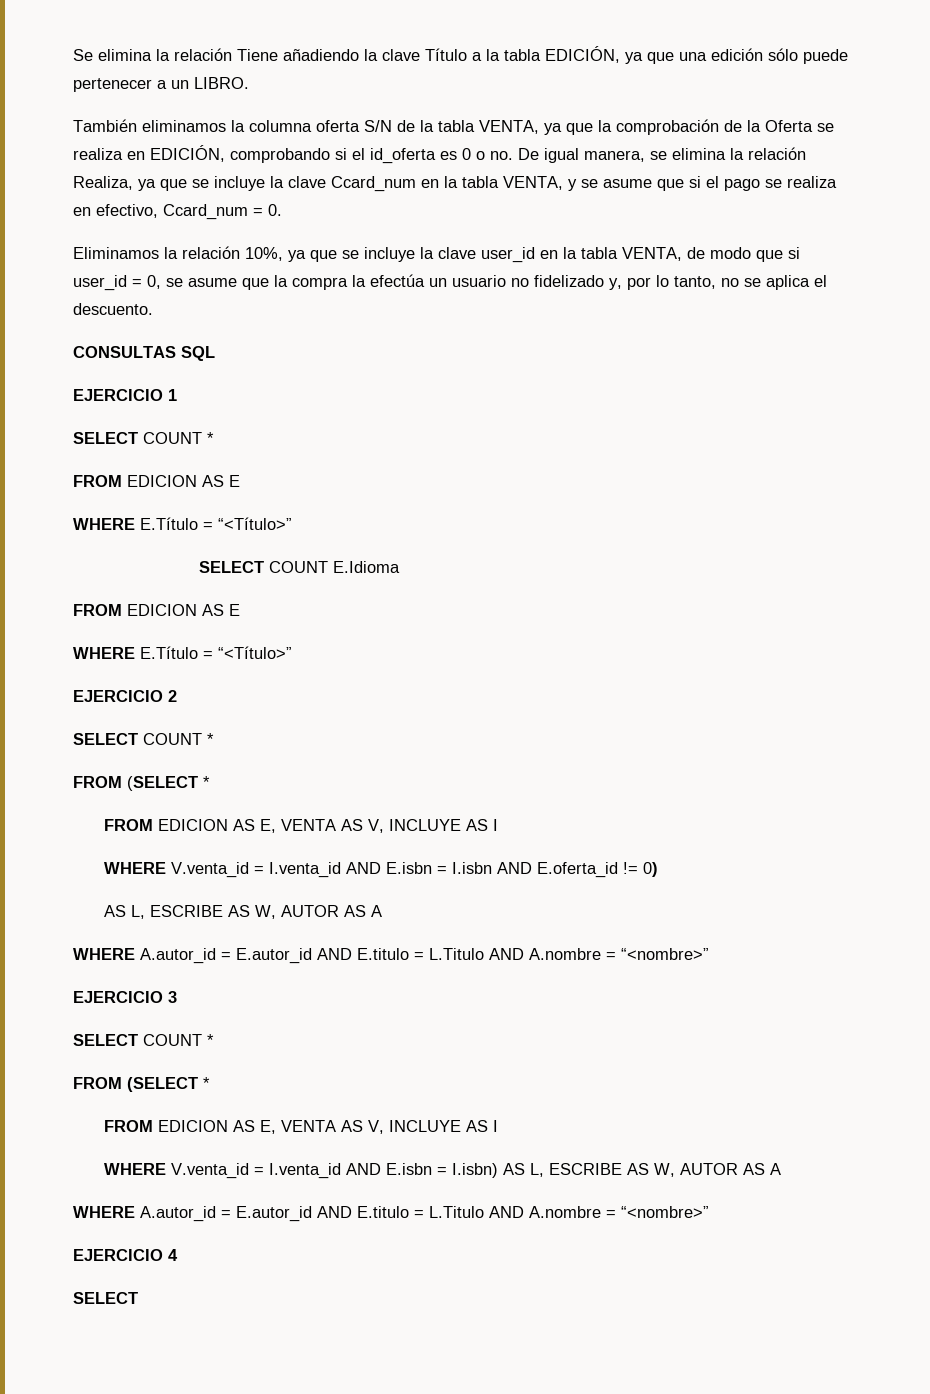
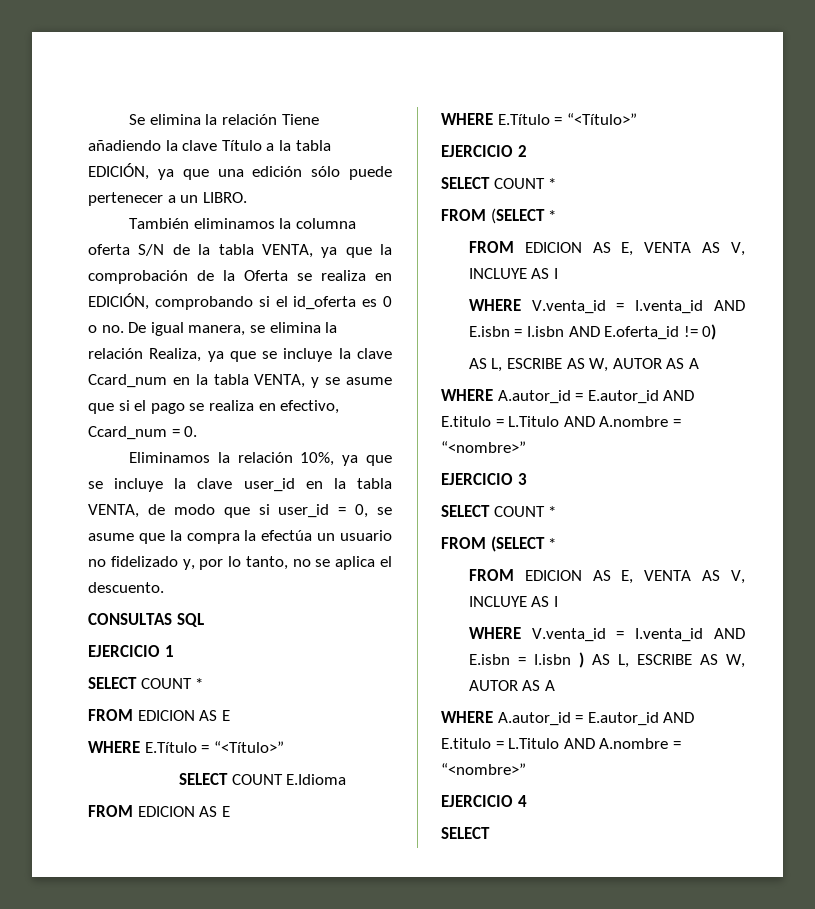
- WHERE V.venta_id = I.venta_id AND E.isbn = I.isbn) AS L, ESCRIBE AS W, AUTOR AS A
+ WHERE V.venta_id = I.venta_id AND E.isbn = I.isbn ) AS L, ESCRIBE AS W, AUTOR AS A

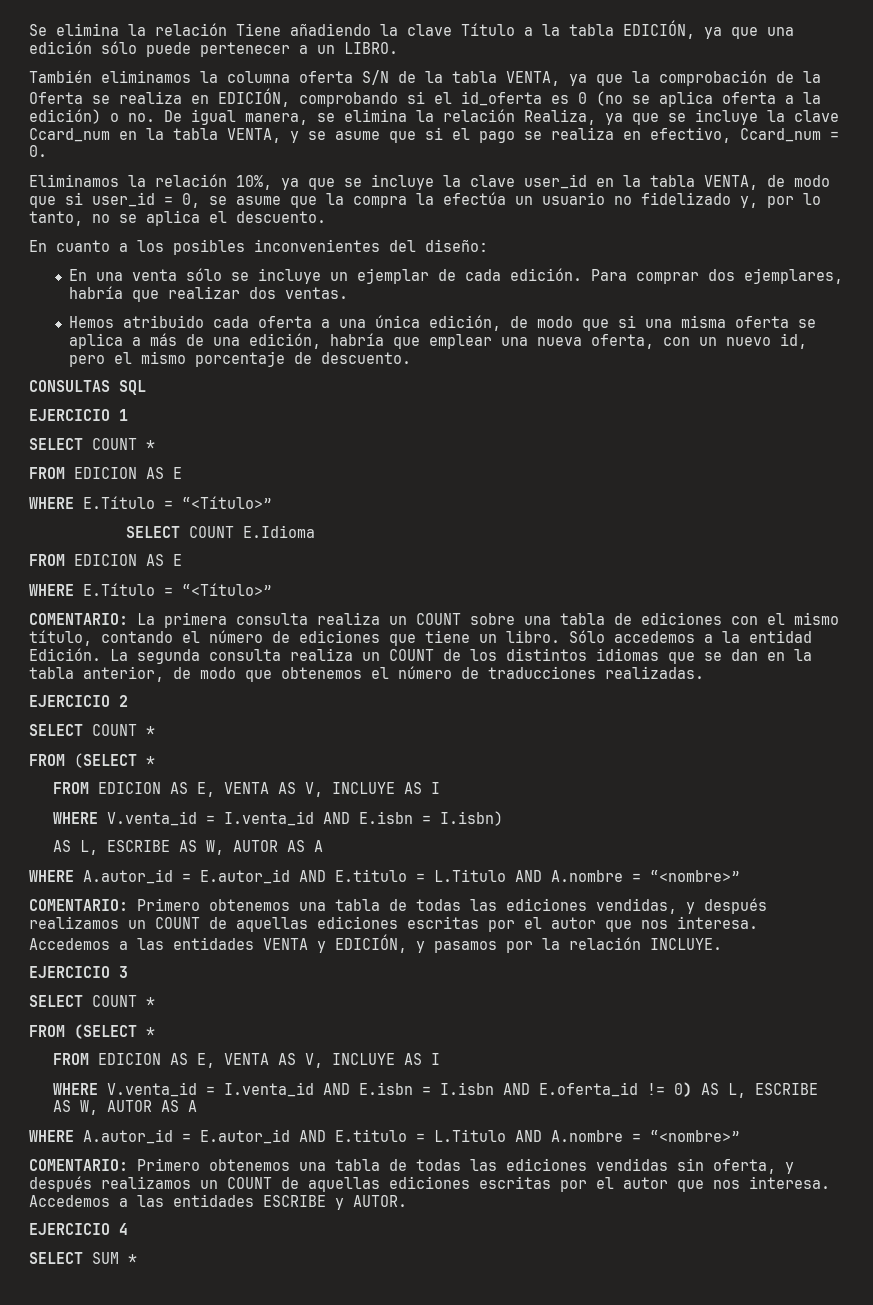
- También eliminamos la columna oferta S/N de la tabla VENTA, ya que la comprobación de la Oferta se realiza en EDICIÓN, comprobando si el id_oferta es 0 o no. De igual manera, se elimina la relación Realiza, ya que se incluye la clave Ccard_num en la tabla VENTA, y se asume que si el pago se realiza en efectivo, Ccard_num = 0.
+ También eliminamos la columna oferta S/N de la tabla VENTA, ya que la comprobación de la Oferta se realiza en EDICIÓN, comprobando si el id_oferta es 0 (no se aplica oferta a la edición) o no. De igual manera, se elimina la relación Realiza, ya que se incluye la clave Ccard_num en la tabla VENTA, y se asume que si el pago se realiza en efectivo, Ccard_num = 0.
+ En cuanto a los posibles inconvenientes del diseño:
+ En una venta sólo se incluye un ejemplar de cada edición. Para comprar dos ejemplares, habría que realizar dos ventas.
+ Hemos atribuido cada oferta a una única edición, de modo que si una misma oferta se aplica a más de una edición, habría que emplear una nueva oferta, con un nuevo id, pero el mismo porcentaje de descuento.
+ COMENTARIO: La primera consulta realiza un COUNT sobre una tabla de ediciones con el mismo título, contando el número de ediciones que tiene un libro. Sólo accedemos a la entidad Edición. La segunda consulta realiza un COUNT de los distintos idiomas que se dan en la tabla anterior, de modo que obtenemos el número de traducciones realizadas.
+ WHERE V.venta_id = I.venta_id AND E.isbn = I.isbn)
+ AS L, ESCRIBE AS W, AUTOR AS A
+ WHERE A.autor_id = E.autor_id AND E.titulo = L.Titulo AND A.nombre = “<nombre>”
+ COMENTARIO: Primero obtenemos una tabla de todas las ediciones vendidas, y después realizamos un COUNT de aquellas ediciones escritas por el autor que nos interesa. Accedemos a las entidades VENTA y EDICIÓN, y pasamos por la relación INCLUYE.
+ EJERCICIO 3
+ SELECT COUNT *
+ FROM (SELECT *
+ FROM EDICION AS E, VENTA AS V, INCLUYE AS I
- WHERE V.venta_id = I.venta_id AND E.isbn = I.isbn AND E.oferta_id != 0)
- AS L, ESCRIBE AS W, AUTOR AS A
+ WHERE V.venta_id = I.venta_id AND E.isbn = I.isbn AND E.oferta_id != 0) AS L, ESCRIBE AS W, AUTOR AS A
- EJERCICIO 3
- SELECT COUNT *
- FROM (SELECT *
- FROM EDICION AS E, VENTA AS V, INCLUYE AS I
- WHERE V.venta_id = I.venta_id AND E.isbn = I.isbn ) AS L, ESCRIBE AS W, AUTOR AS A
- WHERE A.autor_id = E.autor_id AND E.titulo = L.Titulo AND A.nombre = “<nombre>”
+ COMENTARIO: Primero obtenemos una tabla de todas las ediciones vendidas sin oferta, y después realizamos un COUNT de aquellas ediciones escritas por el autor que nos interesa. Accedemos a las entidades ESCRIBE y AUTOR.
  EJERCICIO 4
- SELECT
+ SELECT SUM *

